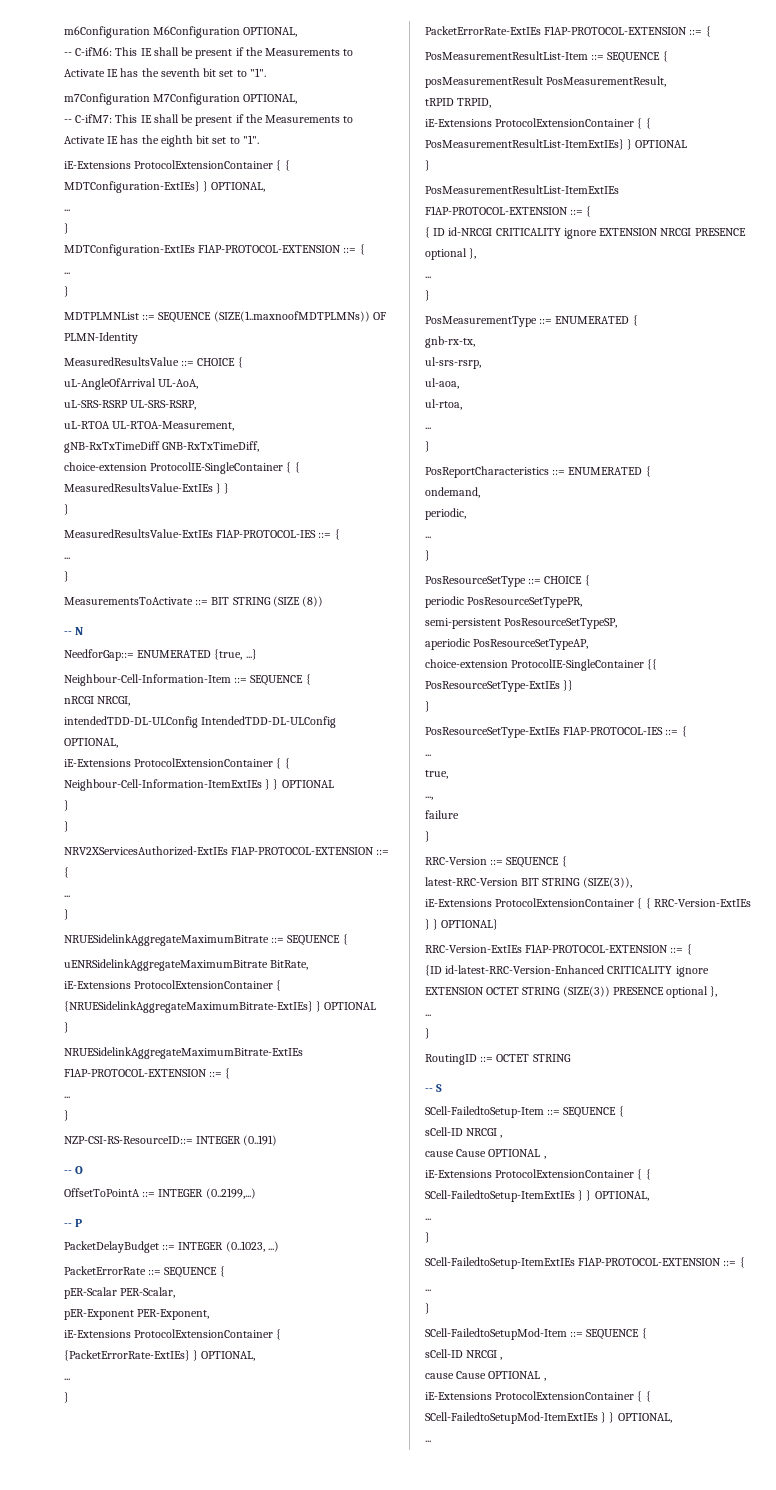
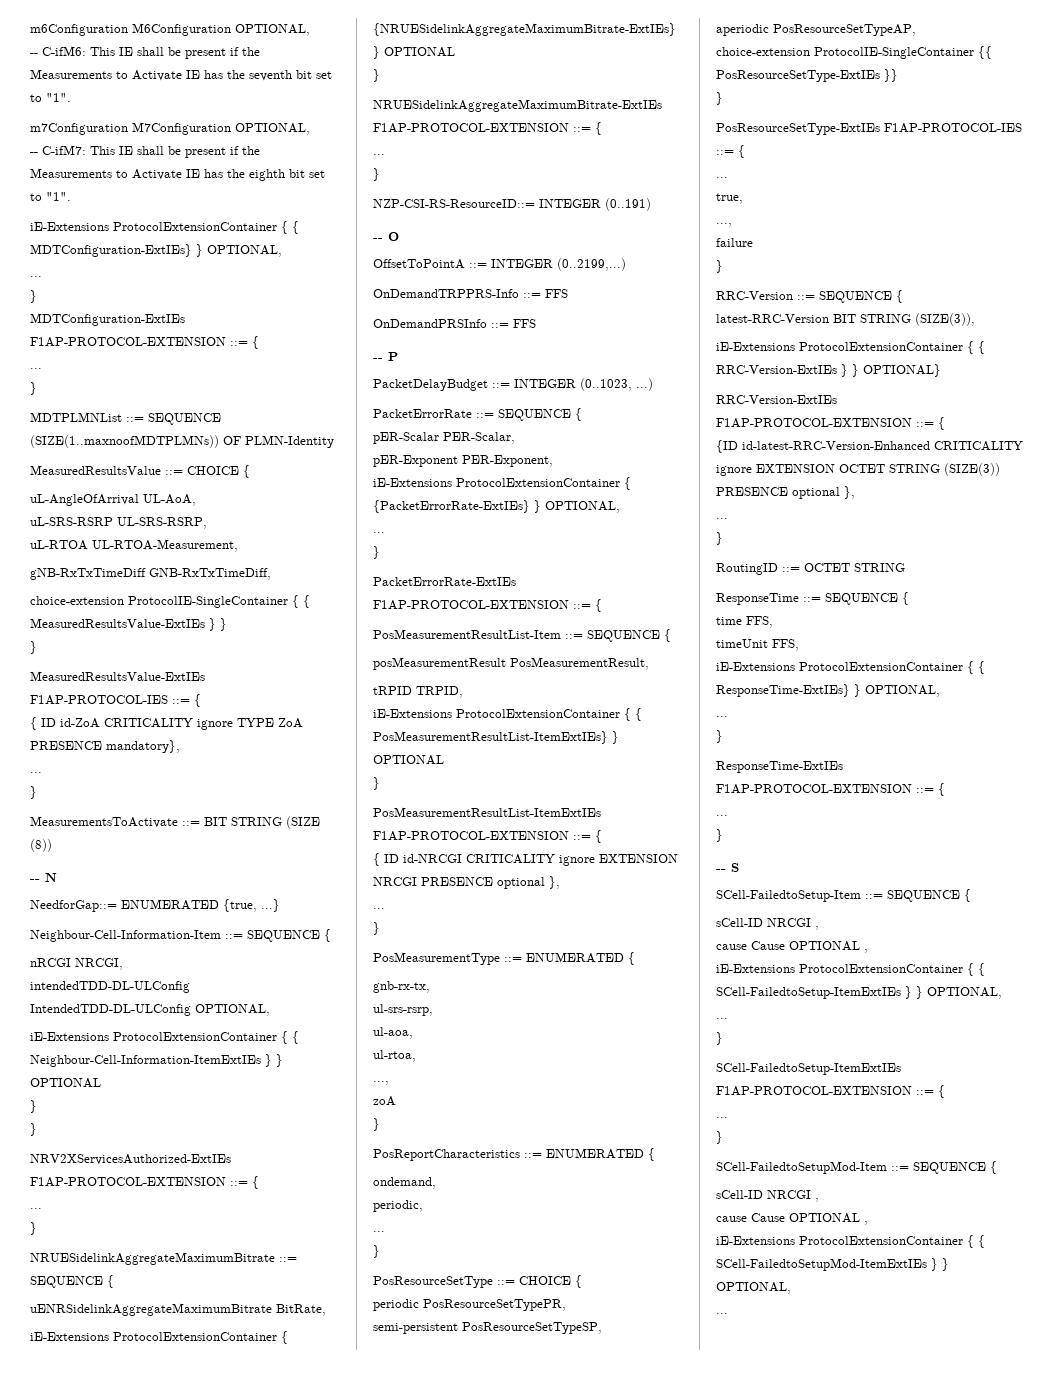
+ { ID id-ZoA CRITICALITY ignore TYPE ZoA PRESENCE mandatory},
+ OnDemandTRPPRS-Info ::= FFS
+ OnDemandPRSInfo ::= FFS
  ul-rtoa,
- ...
+ ...,
+ zoA
+ ResponseTime ::= SEQUENCE {
+ time FFS,
+ timeUnit FFS,
+ iE-Extensions ProtocolExtensionContainer { { ResponseTime-ExtIEs} } OPTIONAL,
+ ...
+ }
+ ResponseTime-ExtIEs F1AP-PROTOCOL-EXTENSION ::= {
+ ...
+ }

